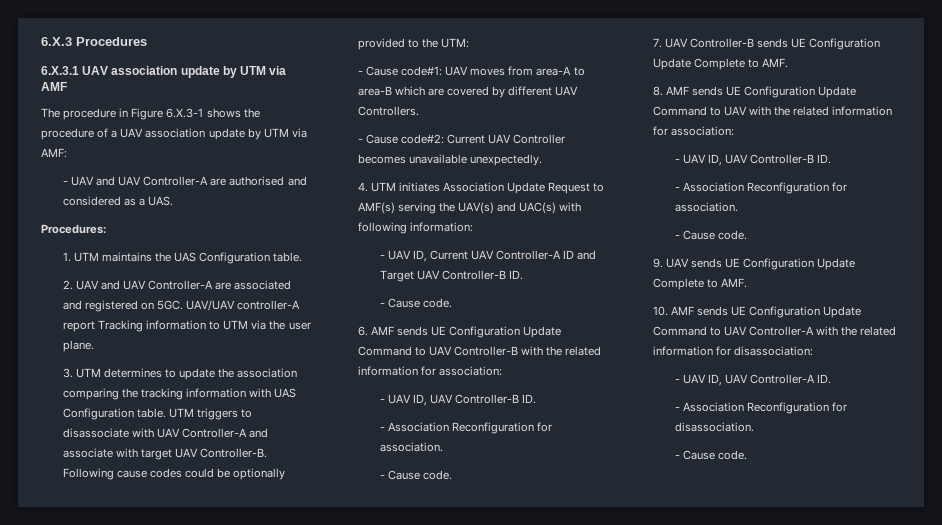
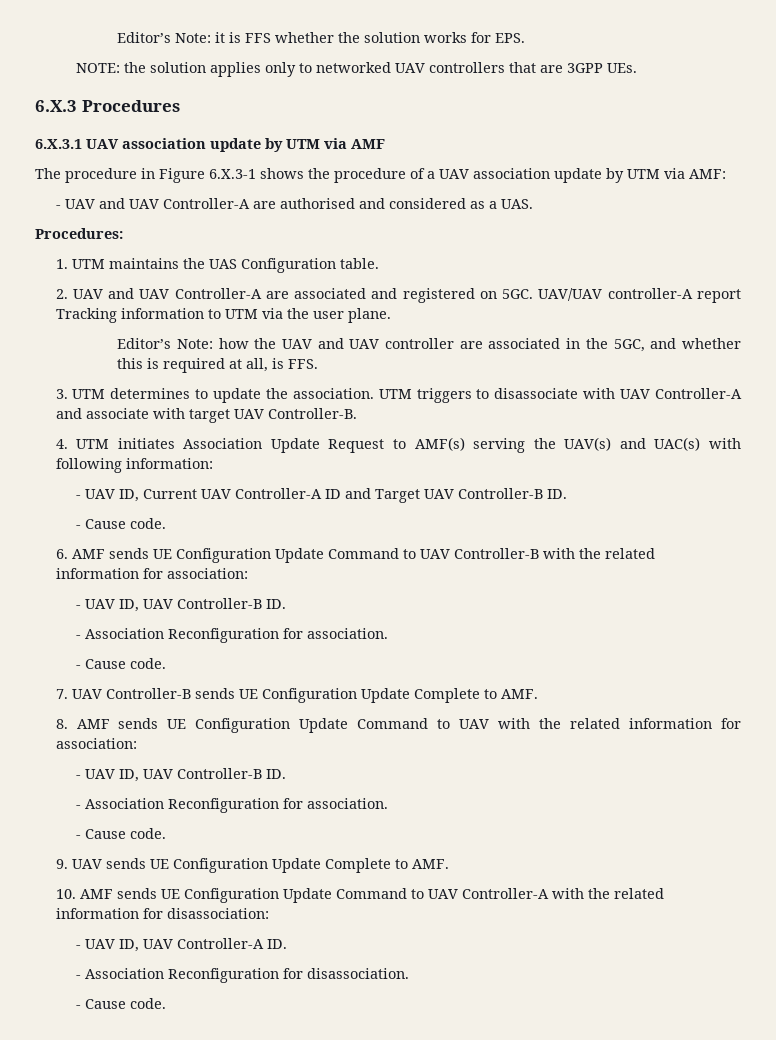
+ Editor’s Note: it is FFS whether the solution works for EPS.
+ NOTE: the solution applies only to networked UAV controllers that are 3GPP UEs.
+ Editor’s Note: how the UAV and UAV controller are associated in the 5GC, and whether this is required at all, is FFS.
- 3. UTM determines to update the association comparing the tracking information with UAS Configuration table.
+ 3. UTM determines to update the association.
- Following cause codes could be optionally provided to the UTM:
- - Cause code#1: UAV moves from area-A to area-B which are covered by different UAV Controllers.
- - Cause code#2: Current UAV Controller becomes unavailable unexpectedly.

